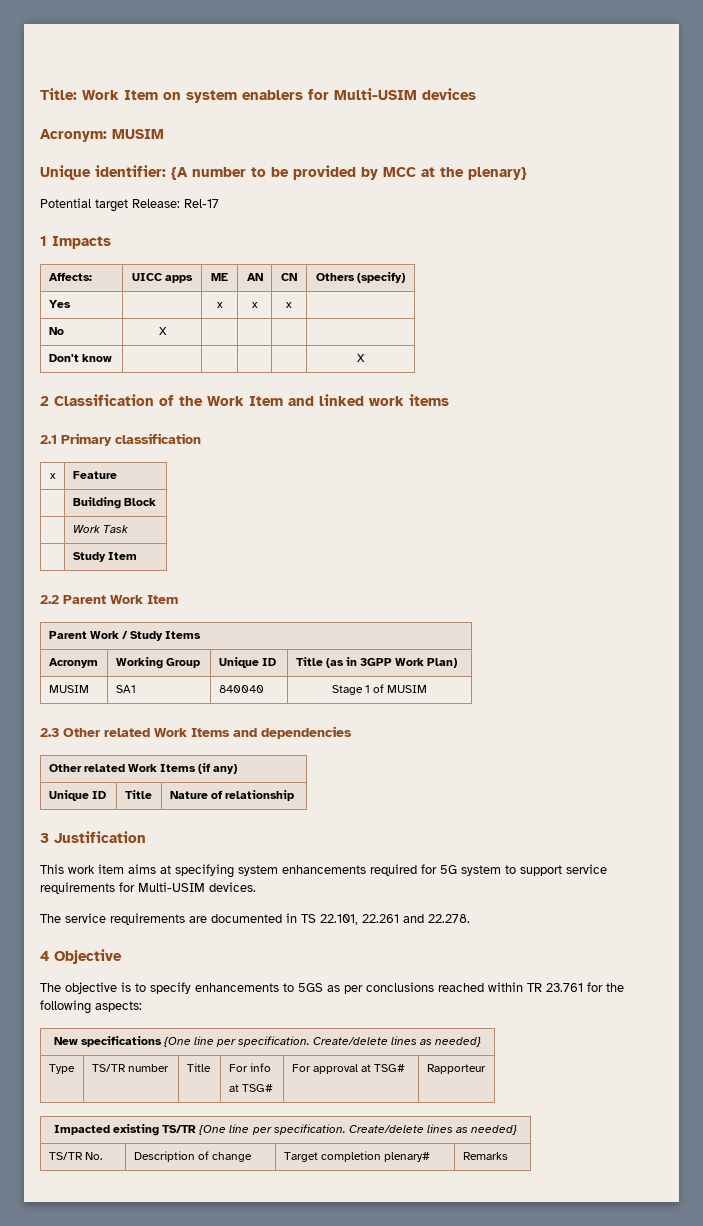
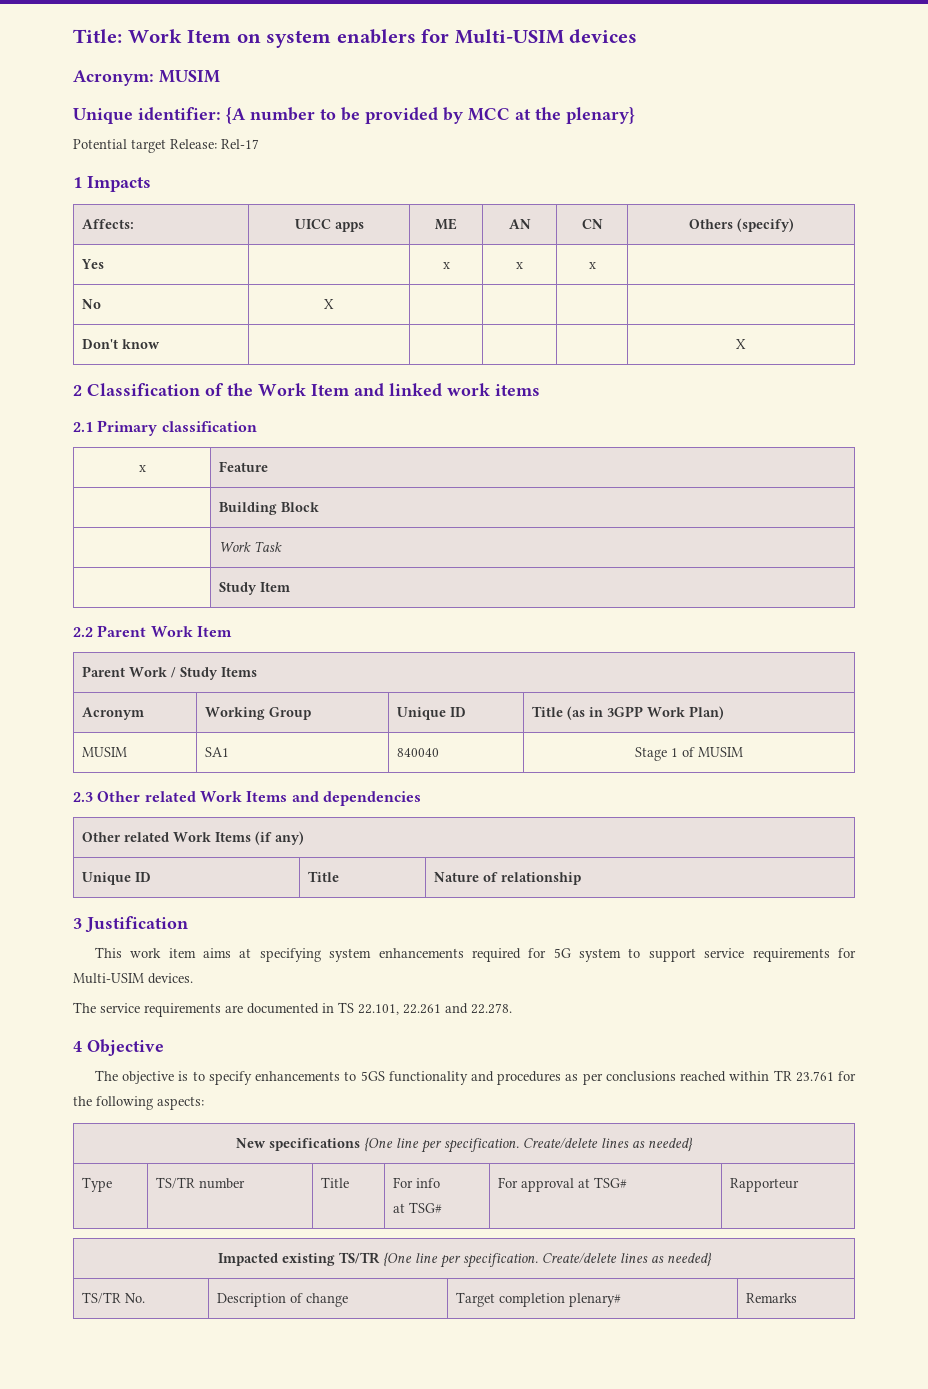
- The objective is to specify enhancements to 5GS as per conclusions reached within TR 23.761 for the following aspects:
+ The objective is to specify enhancements to 5GS functionality and procedures as per conclusions reached within TR 23.761 for the following aspects:

